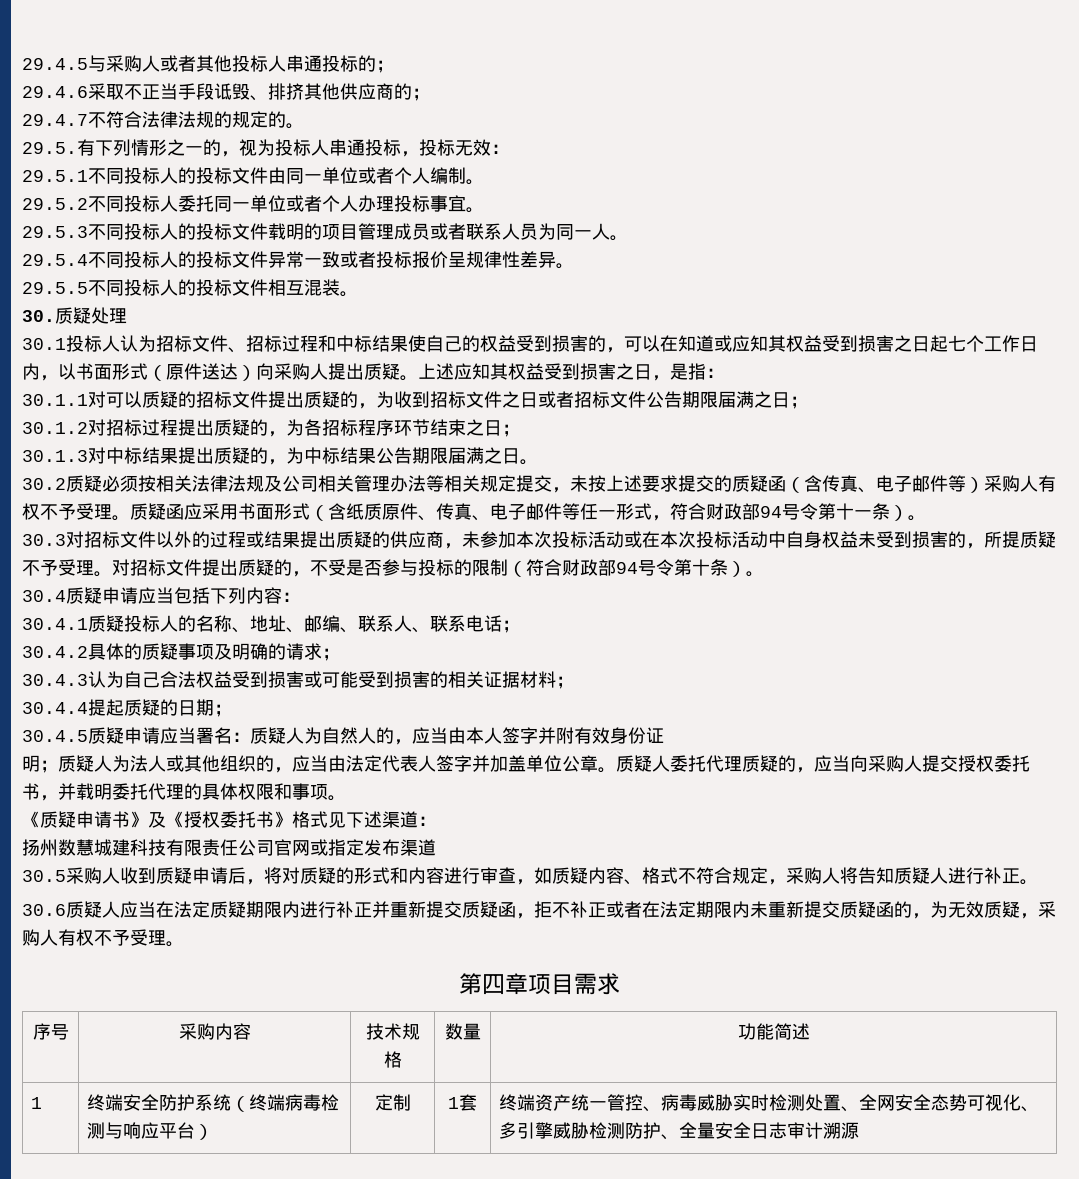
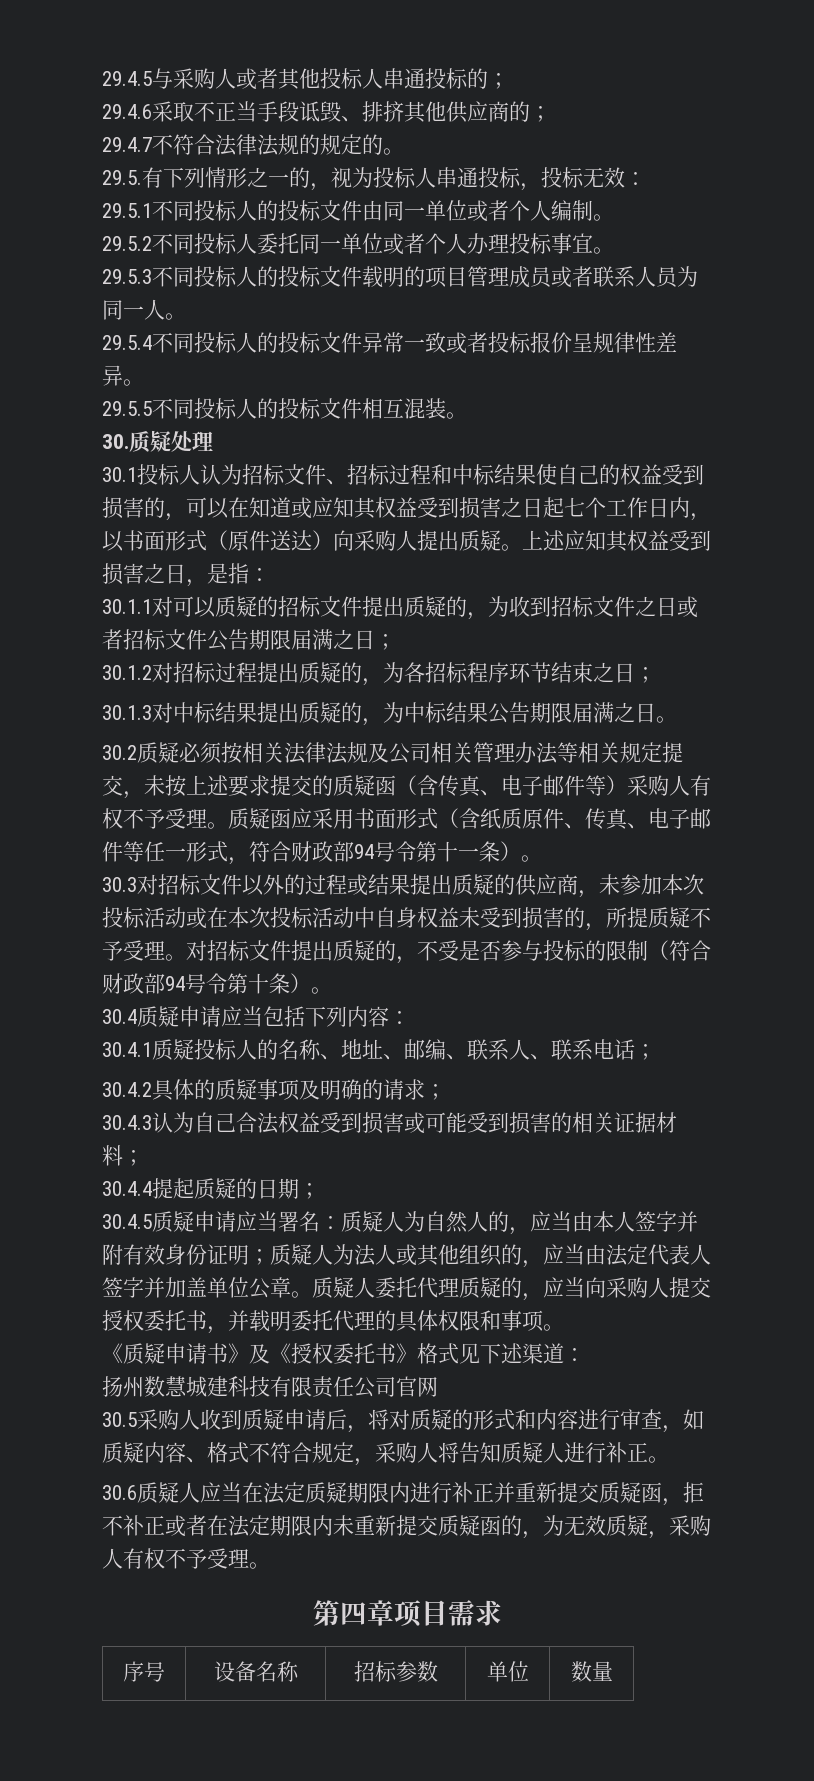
- 30.4.5质疑申请应当署名：质疑人为自然人的，应当由本人签字并附有效身份证
- 明；质疑人为法人或其他组织的，应当由法定代表人签字并加盖单位公章。
+ 30.4.5质疑申请应当署名：质疑人为自然人的，应当由本人签字并附有效身份证明；质疑人为法人或其他组织的，应当由法定代表人签字并加盖单位公章。
- 扬州数慧城建科技有限责任公司官网或指定发布渠道
+ 扬州数慧城建科技有限责任公司官网
- 序号 | 采购内容 | 技术规格 | 数量 | 功能简述
- 1 | 终端安全防护系统（终端病毒检测与响应平台） | 定制 | 1套 | 终端资产统一管控、病毒威胁实时检测处置、全网安全态势可视化、多引擎威胁检测防护、全量安全日志审计溯源
+ 序号 | 设备名称 | 招标参数 | 单位 | 数量

